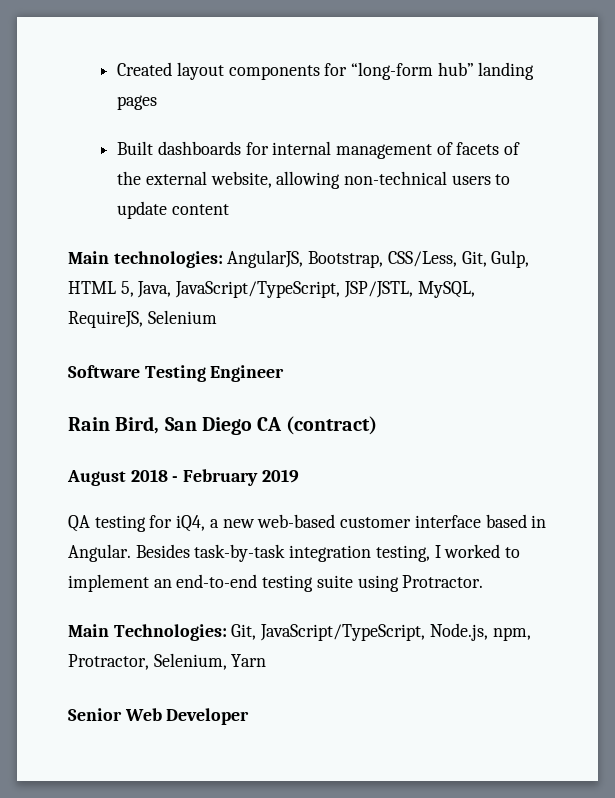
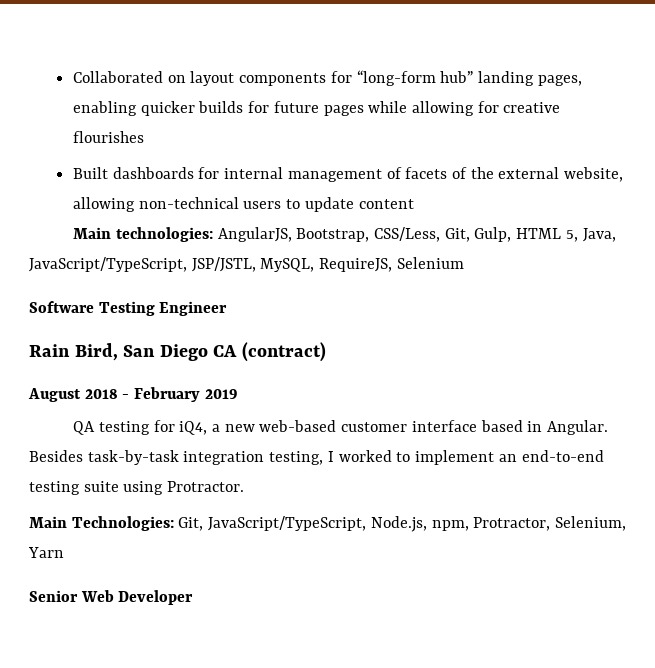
- Created layout components for “long-form hub” landing pages
+ Collaborated on layout components for “long-form hub” landing pages, enabling quicker builds for future pages while allowing for creative flourishes

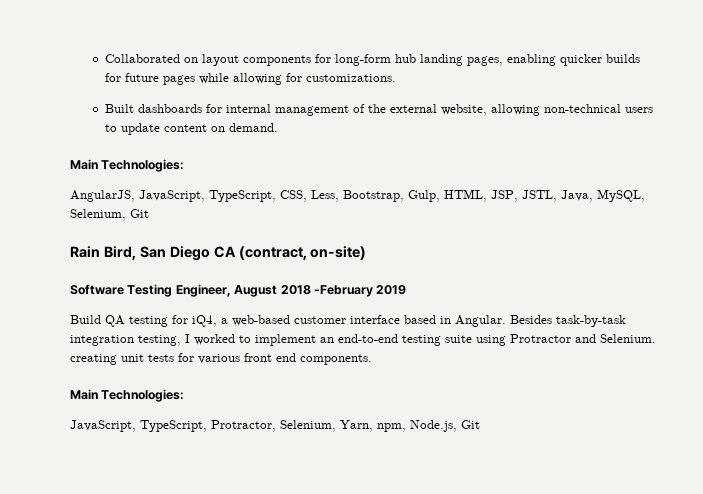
- Collaborated on layout components for “long-form hub” landing pages, enabling quicker builds for future pages while allowing for creative flourishes
+ Collaborated on layout components for long-form hub landing pages, enabling quicker builds for future pages while allowing for customizations.
- Built dashboards for internal management of facets of the external website, allowing non-technical users to update content
- Main technologies: AngularJS, Bootstrap, CSS/Less, Git, Gulp, HTML 5, Java, JavaScript/TypeScript, JSP/JSTL, MySQL, RequireJS, Selenium
- Software Testing Engineer
+ Built dashboards for internal management of the external website, allowing non-technical users to update content on demand.
+ Main Technologies:
+ AngularJS, JavaScript, TypeScript, CSS, Less, Bootstrap, Gulp, HTML, JSP, JSTL, Java, MySQL, Selenium, Git
- Rain Bird, San Diego CA (contract)
- August 2018 - February 2019
+ Rain Bird, San Diego CA (contract, on-site)
+ Software Testing Engineer, August 2018 -February 2019
- QA testing for iQ4, a new web-based customer interface based in Angular.
+ Build QA testing for iQ4, a web-based customer interface based in Angular.
- Besides task-by-task integration testing, I worked to implement an end-to-end testing suite using Protractor.
- Main Technologies: Git, JavaScript/TypeScript, Node.js, npm, Protractor, Selenium, Yarn
- Senior Web Developer
+ Besides task-by-task integration testing, I worked to implement an end-to-end testing suite using Protractor and Selenium. creating unit tests for various front end components.
+ Main Technologies:
+ JavaScript, TypeScript, Protractor, Selenium, Yarn, npm, Node.js, Git

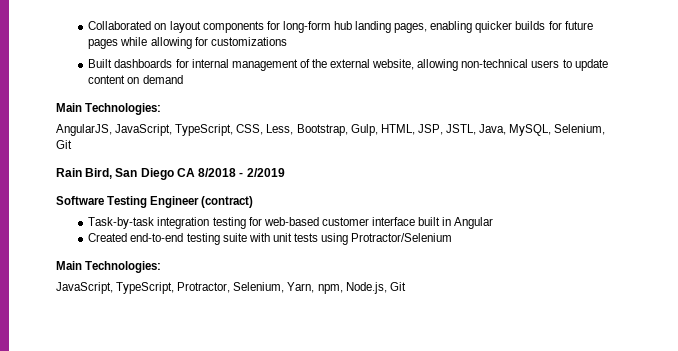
- Collaborated on layout components for long-form hub landing pages, enabling quicker builds for future pages while allowing for customizations.
+ Collaborated on layout components for long-form hub landing pages, enabling quicker builds for future pages while allowing for customizations
- Built dashboards for internal management of the external website, allowing non-technical users to update content on demand.
+ Built dashboards for internal management of the external website, allowing non-technical users to update content on demand
- Rain Bird, San Diego CA (contract, on-site)
+ Rain Bird, San Diego CA 8/2018 - 2/2019
- Software Testing Engineer, August 2018 -February 2019
- Build QA testing for iQ4, a web-based customer interface based in Angular. Besides task-by-task integration testing, I worked to implement an end-to-end testing suite using Protractor and Selenium. creating unit tests for various front end components.
+ Software Testing Engineer (contract)
+ Task-by-task integration testing for web-based customer interface built in Angular
+ Created end-to-end testing suite with unit tests using Protractor/Selenium

